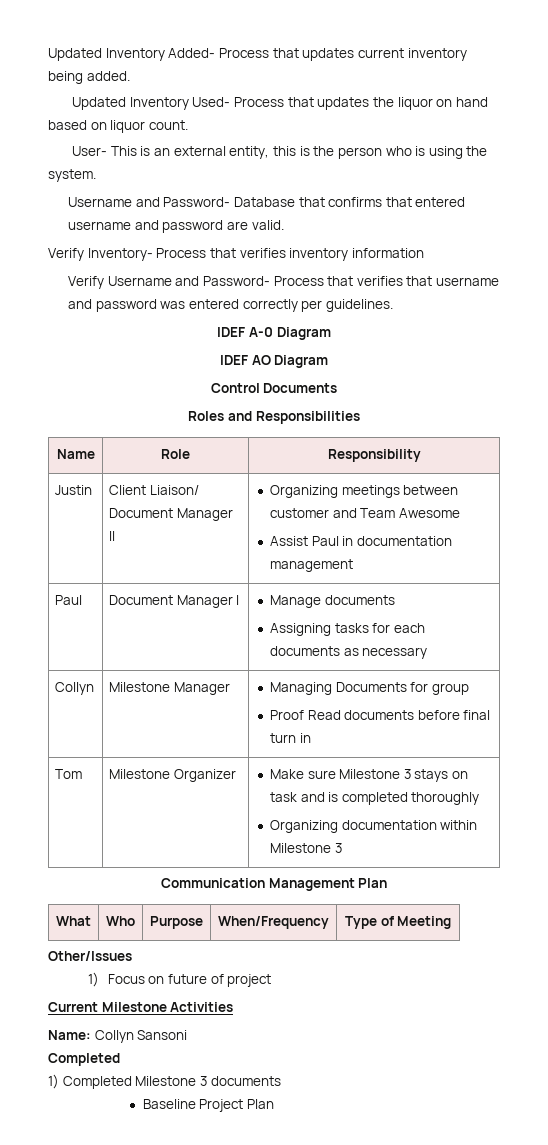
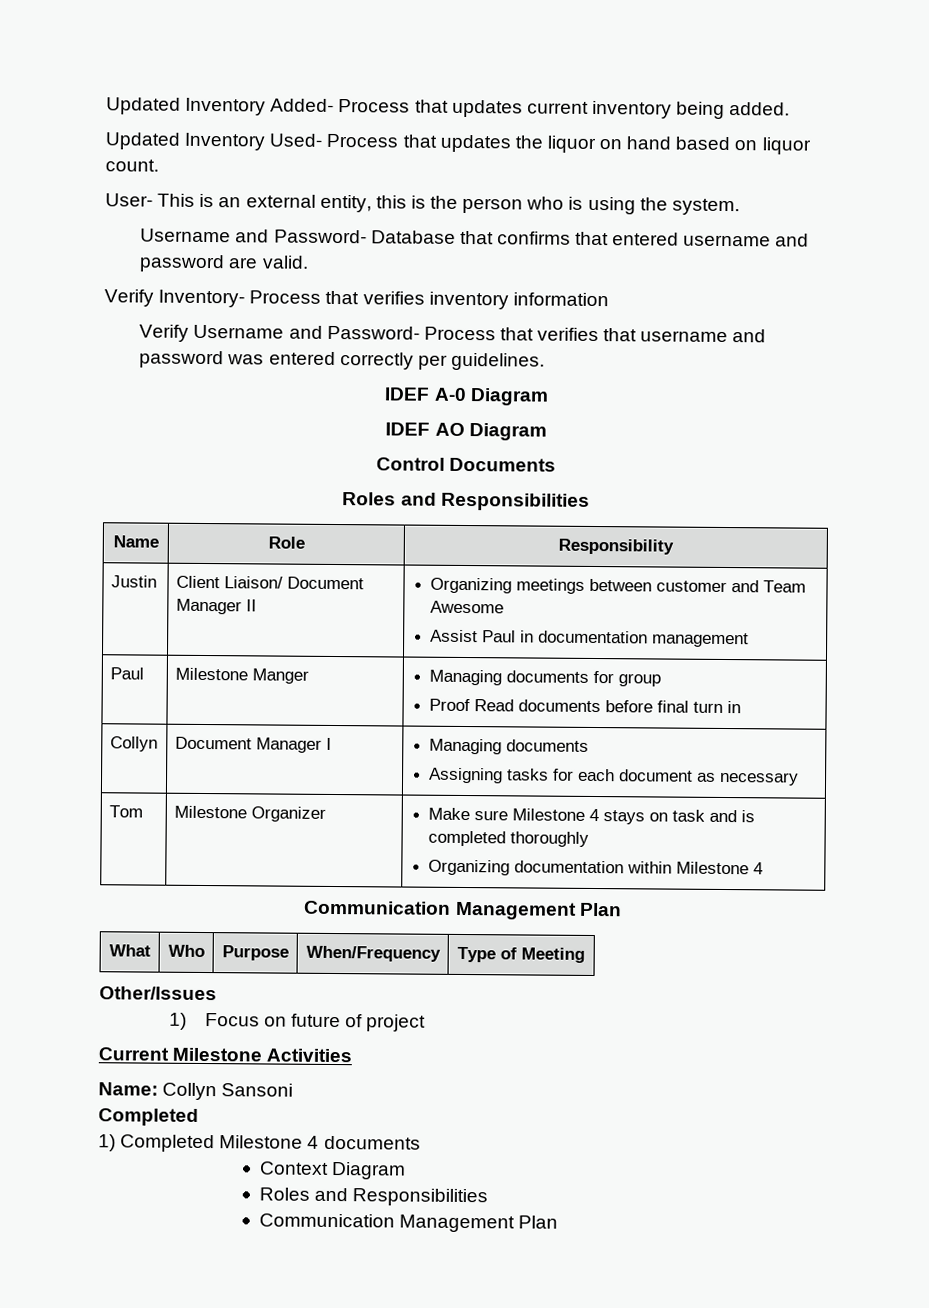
- Paul | Document Manager I | Manage documents
- Assigning tasks for each documents as necessary
- Collyn | Milestone Manager | Managing Documents for group
+ Paul | Milestone Manger | Managing documents for group
+ Collyn | Document Manager I | Managing documents
+ Assigning tasks for each document as necessary
- Tom | Milestone Organizer | Make sure Milestone 3 stays on task and is completed thoroughly
- Organizing documentation within Milestone 3
+ Tom | Milestone Organizer | Make sure Milestone 4 stays on task and is completed thoroughly
+ Organizing documentation within Milestone 4
- 1) Completed Milestone 3 documents
- Baseline Project Plan
+ 1) Completed Milestone 4 documents
+ Context Diagram
+ Roles and Responsibilities
+ Communication Management Plan

